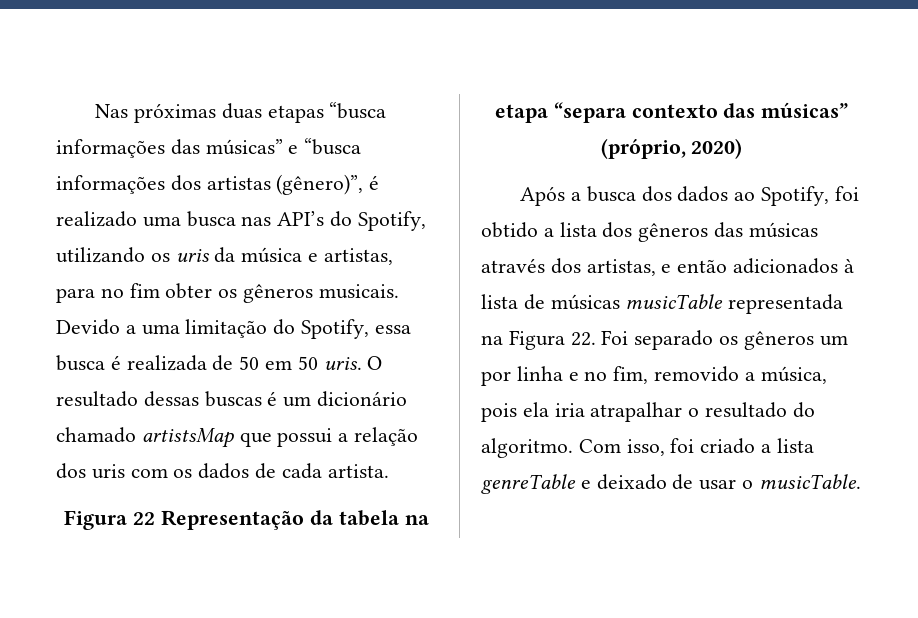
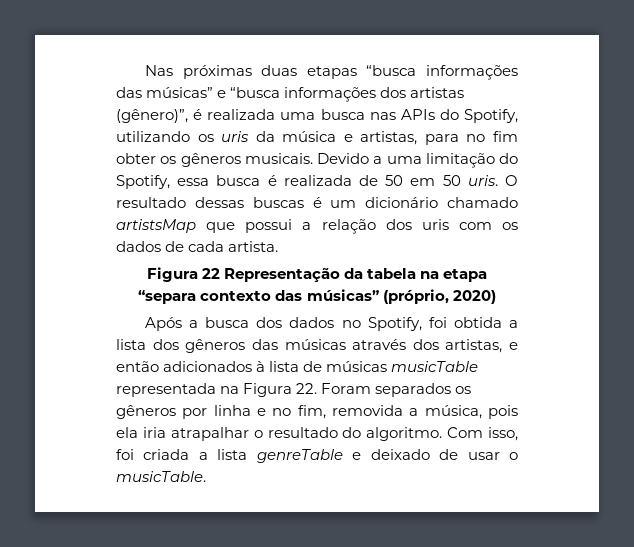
- Nas próximas duas etapas “busca informações das músicas” e “busca informações dos artistas (gênero)”, é realizado uma busca nas API’s do Spotify, utilizando os uris da música e artistas, para no fim obter os gêneros musicais.
+ Nas próximas duas etapas “busca informações das músicas” e “busca informações dos artistas (gênero)”, é realizada uma busca nas APIs do Spotify, utilizando os uris da música e artistas, para no fim obter os gêneros musicais.
- Após a busca dos dados ao Spotify, foi obtido a lista dos gêneros das músicas através dos artistas, e então adicionados à lista de músicas musicTable representada na Figura 22. Foi separado os gêneros um por linha e no fim, removido a música, pois ela iria atrapalhar o resultado do algoritmo.
+ Após a busca dos dados no Spotify, foi obtida a lista dos gêneros das músicas através dos artistas, e então adicionados à lista de músicas musicTable representada na Figura 22. Foram separados os gêneros por linha e no fim, removida a música, pois ela iria atrapalhar o resultado do algoritmo.
- Com isso, foi criado a lista genreTable e deixado de usar o musicTable.
+ Com isso, foi criada a lista genreTable e deixado de usar o musicTable.

